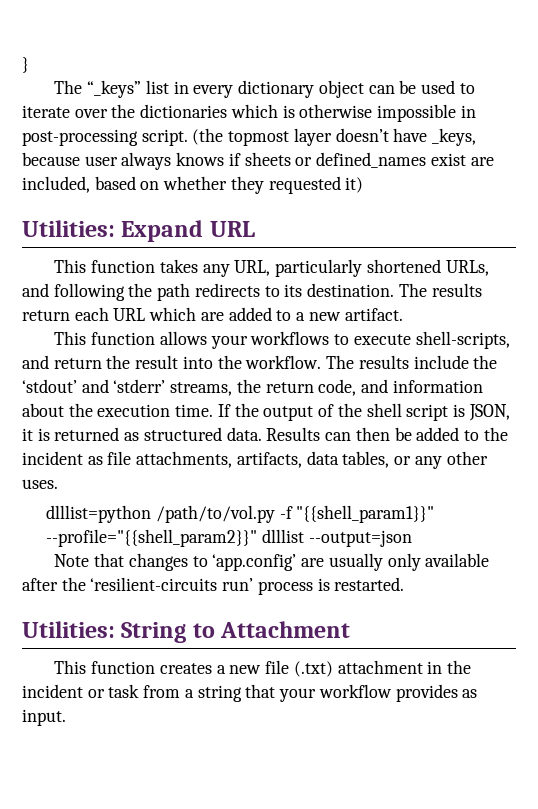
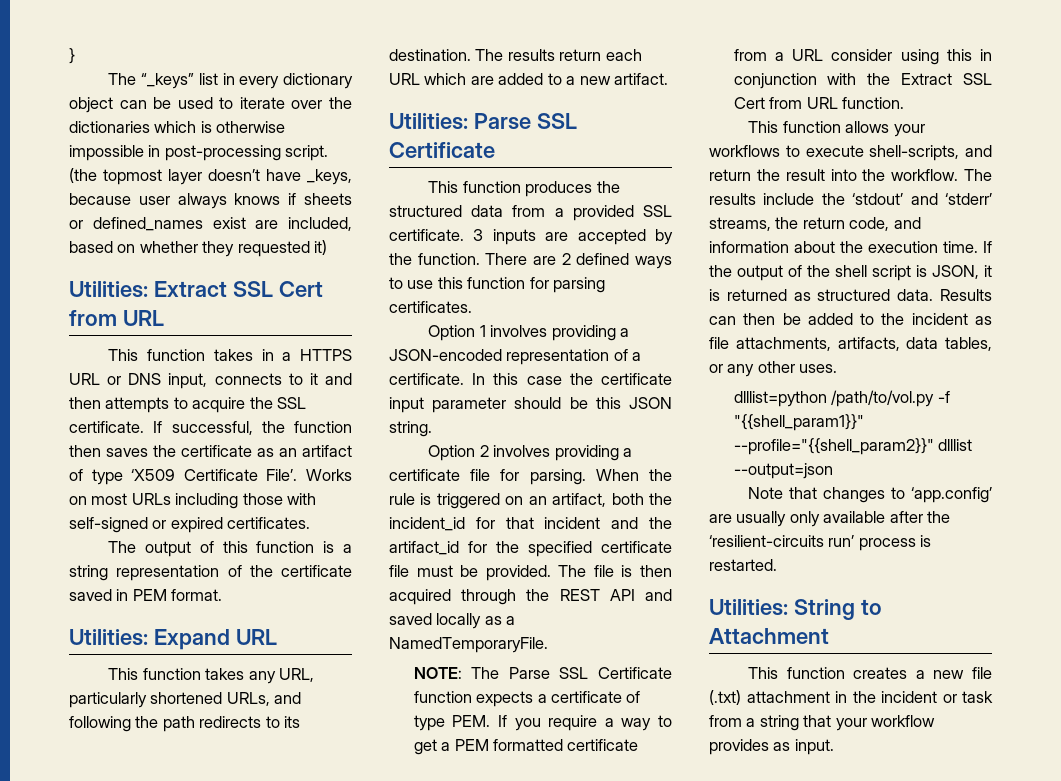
+ Utilities: Extract SSL Cert from URL
+ This function takes in a HTTPS URL or DNS input, connects to it and then attempts to acquire the SSL certificate. If successful, the function then saves the certificate as an artifact of type ‘X509 Certificate File’. Works on most URLs including those with self-signed or expired certificates.
+ The output of this function is a string representation of the certificate saved in PEM format.
+ Utilities: Parse SSL Certificate
+ This function produces the structured data from a provided SSL certificate. 3 inputs are accepted by the function. There are 2 defined ways to use this function for parsing certificates.
+ Option 1 involves providing a JSON-encoded representation of a certificate. In this case the certificate input parameter should be this JSON string.
+ Option 2 involves providing a certificate file for parsing. When the rule is triggered on an artifact, both the incident_id for that incident and the artifact_id for the specified certificate file must be provided. The file is then acquired through the REST API and saved locally as a NamedTemporaryFile.
+ NOTE: The Parse SSL Certificate function expects a certificate of type PEM. If you require a way to get a PEM formatted certificate from a URL consider using this in conjunction with the Extract SSL Cert from URL function.

